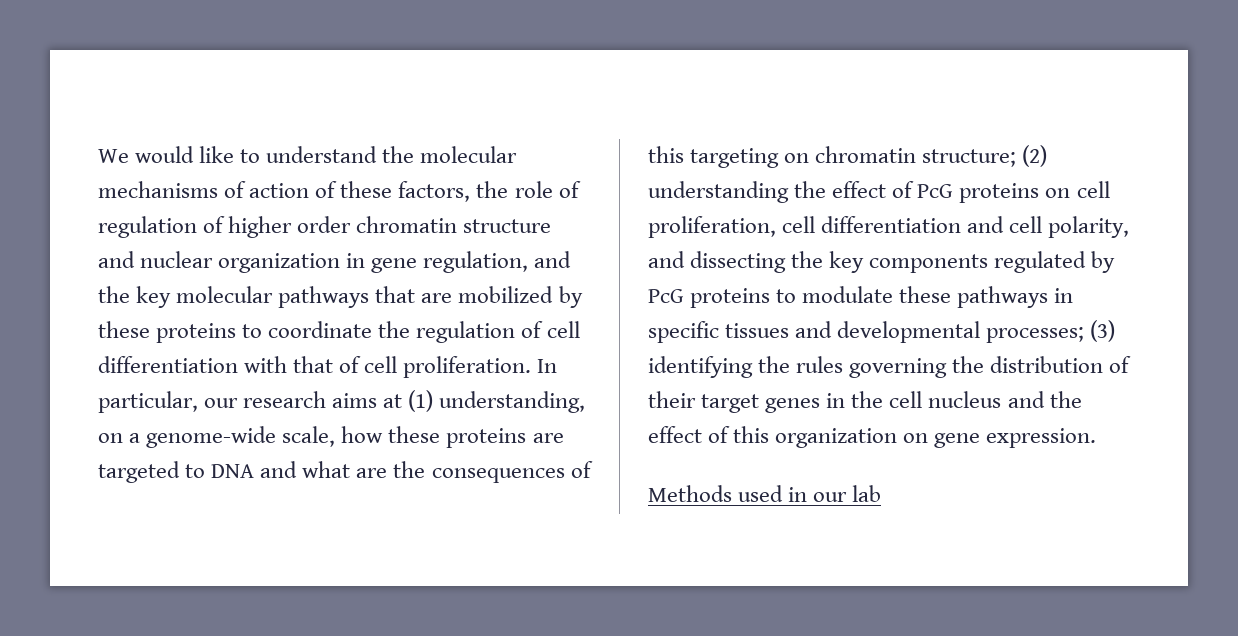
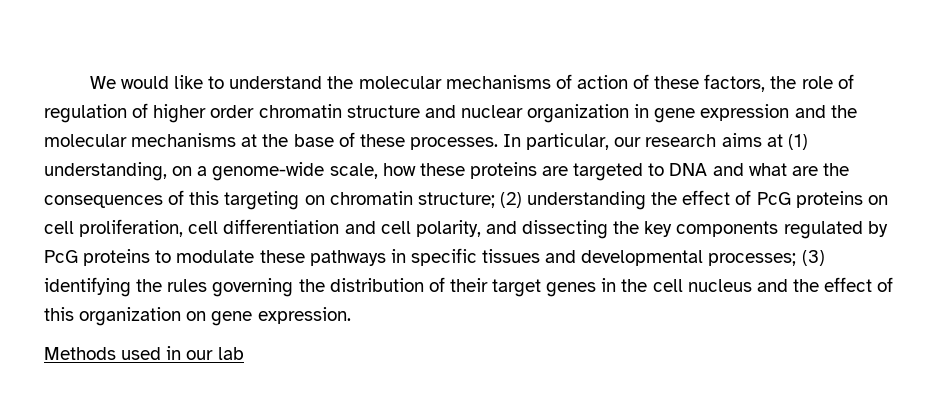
- We would like to understand the molecular mechanisms of action of these factors, the role of regulation of higher order chromatin structure and nuclear organization in gene regulation, and the key molecular pathways that are mobilized by these proteins to coordinate the regulation of cell differentiation with that of cell proliferation.
+ We would like to understand the molecular mechanisms of action of these factors, the role of regulation of higher order chromatin structure and nuclear organization in gene expression and the molecular mechanisms at the base of these processes.

